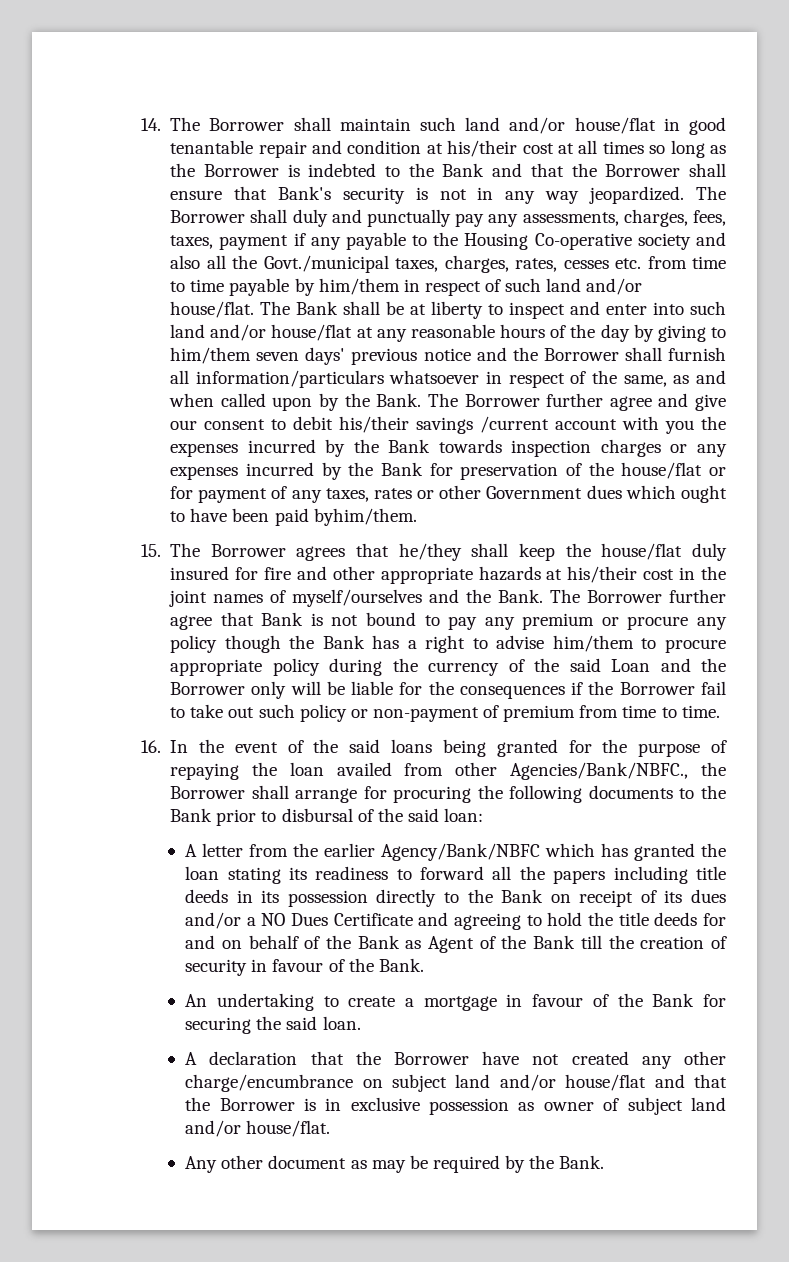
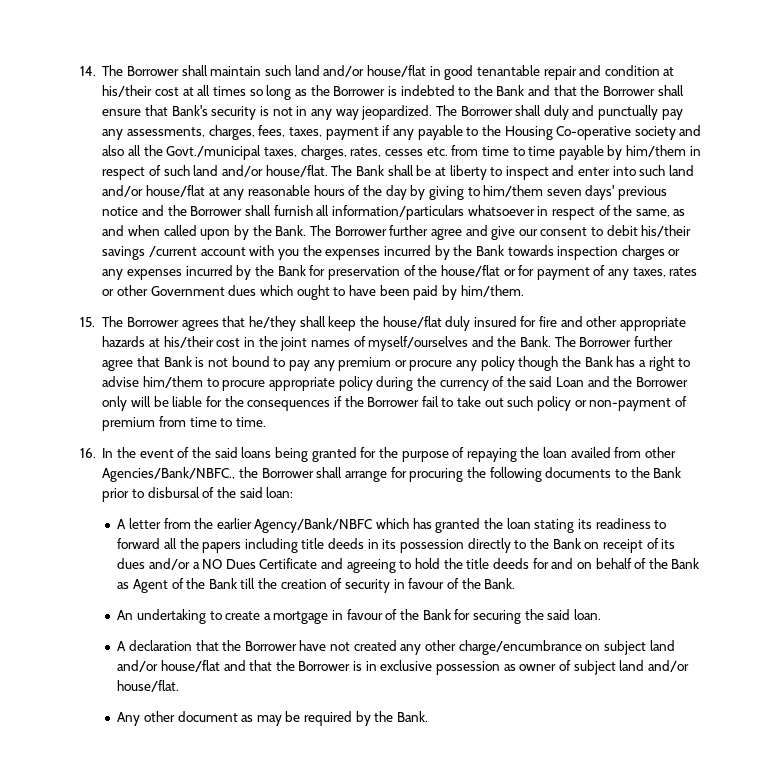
- The Borrower further agree and give our consent to debit his/their savings /current account with you the expenses incurred by the Bank towards inspection charges or any expenses incurred by the Bank for preservation of the house/flat or for payment of any taxes, rates or other Government dues which ought to have been paid byhim/them.
+ The Borrower further agree and give our consent to debit his/their savings /current account with you the expenses incurred by the Bank towards inspection charges or any expenses incurred by the Bank for preservation of the house/flat or for payment of any taxes, rates or other Government dues which ought to have been paid by him/them.

